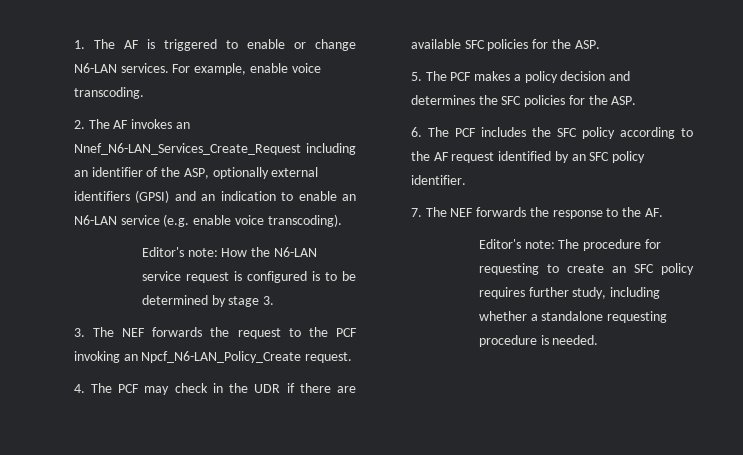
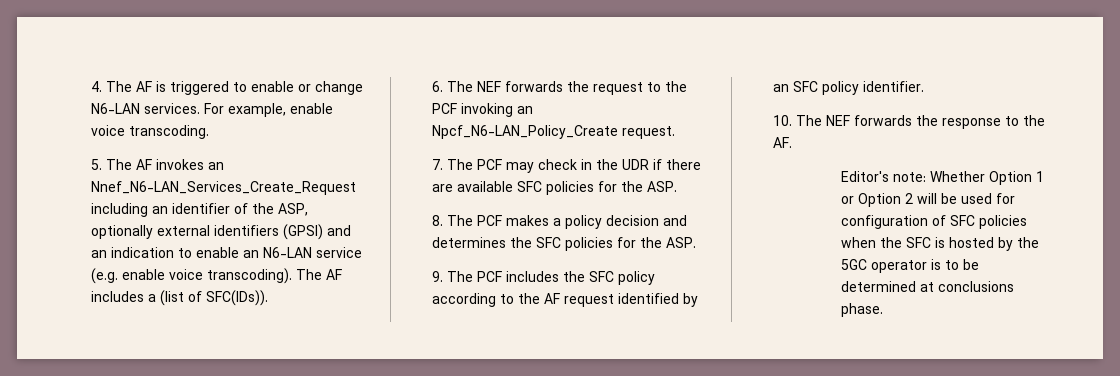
- 1. The AF is triggered to enable or change N6-LAN services.
+ 4. The AF is triggered to enable or change N6-LAN services.
- 2. The AF invokes an Nnef_N6-LAN_Services_Create_Request including an identifier of the ASP, optionally external identifiers (GPSI) and an indication to enable an N6-LAN service (e.g. enable voice transcoding).
- Editor's note: How the N6-LAN service request is configured is to be determined by stage 3.
- 3. The NEF forwards the request to the PCF invoking an Npcf_N6-LAN_Policy_Create request.
+ 5. The AF invokes an Nnef_N6-LAN_Services_Create_Request including an identifier of the ASP, optionally external identifiers (GPSI) and an indication to enable an N6-LAN service (e.g. enable voice transcoding). The AF includes a (list of SFC(IDs)).
+ 6. The NEF forwards the request to the PCF invoking an Npcf_N6-LAN_Policy_Create request.
- 4. The PCF may check in the UDR if there are available SFC policies for the ASP.
+ 7. The PCF may check in the UDR if there are available SFC policies for the ASP.
- 5. The PCF makes a policy decision and determines the SFC policies for the ASP.
+ 8. The PCF makes a policy decision and determines the SFC policies for the ASP.
- 6. The PCF includes the SFC policy according to the AF request identified by an SFC policy identifier.
+ 9. The PCF includes the SFC policy according to the AF request identified by an SFC policy identifier.
- 7. The NEF forwards the response to the AF.
+ 10. The NEF forwards the response to the AF.
- Editor's note: The procedure for requesting to create an SFC policy requires further study, including whether a standalone requesting procedure is needed.
+ Editor's note: Whether Option 1 or Option 2 will be used for configuration of SFC policies when the SFC is hosted by the 5GC operator is to be determined at conclusions phase.

